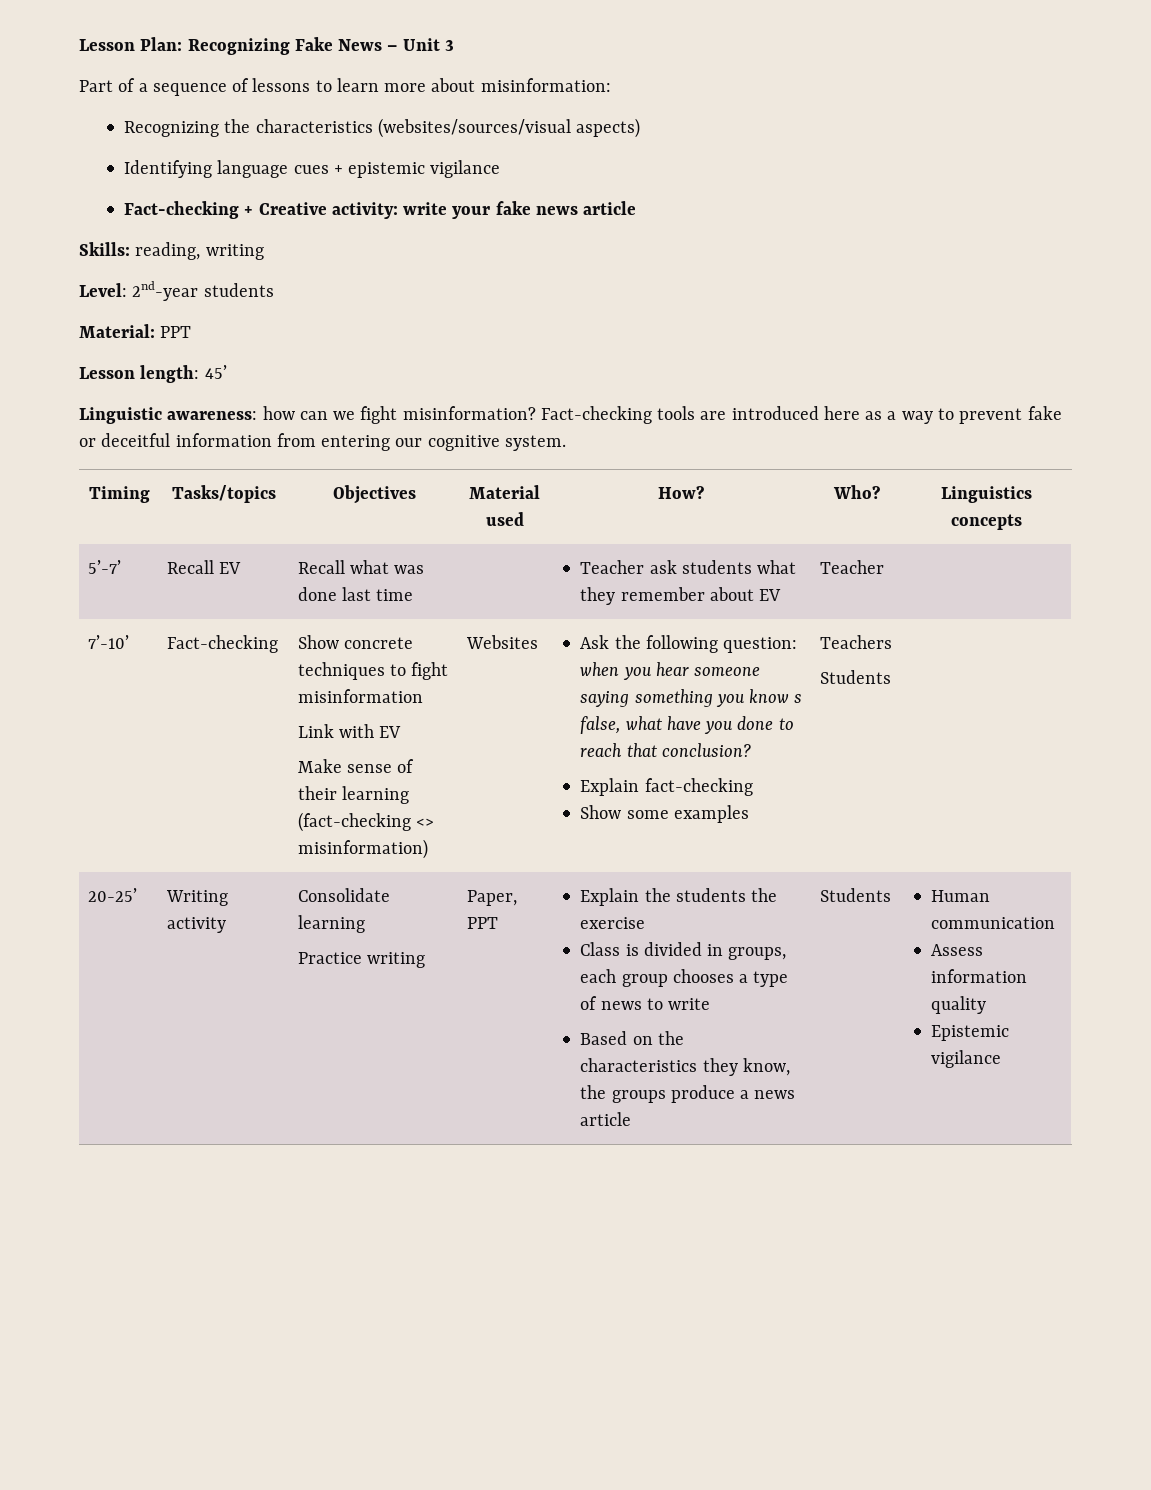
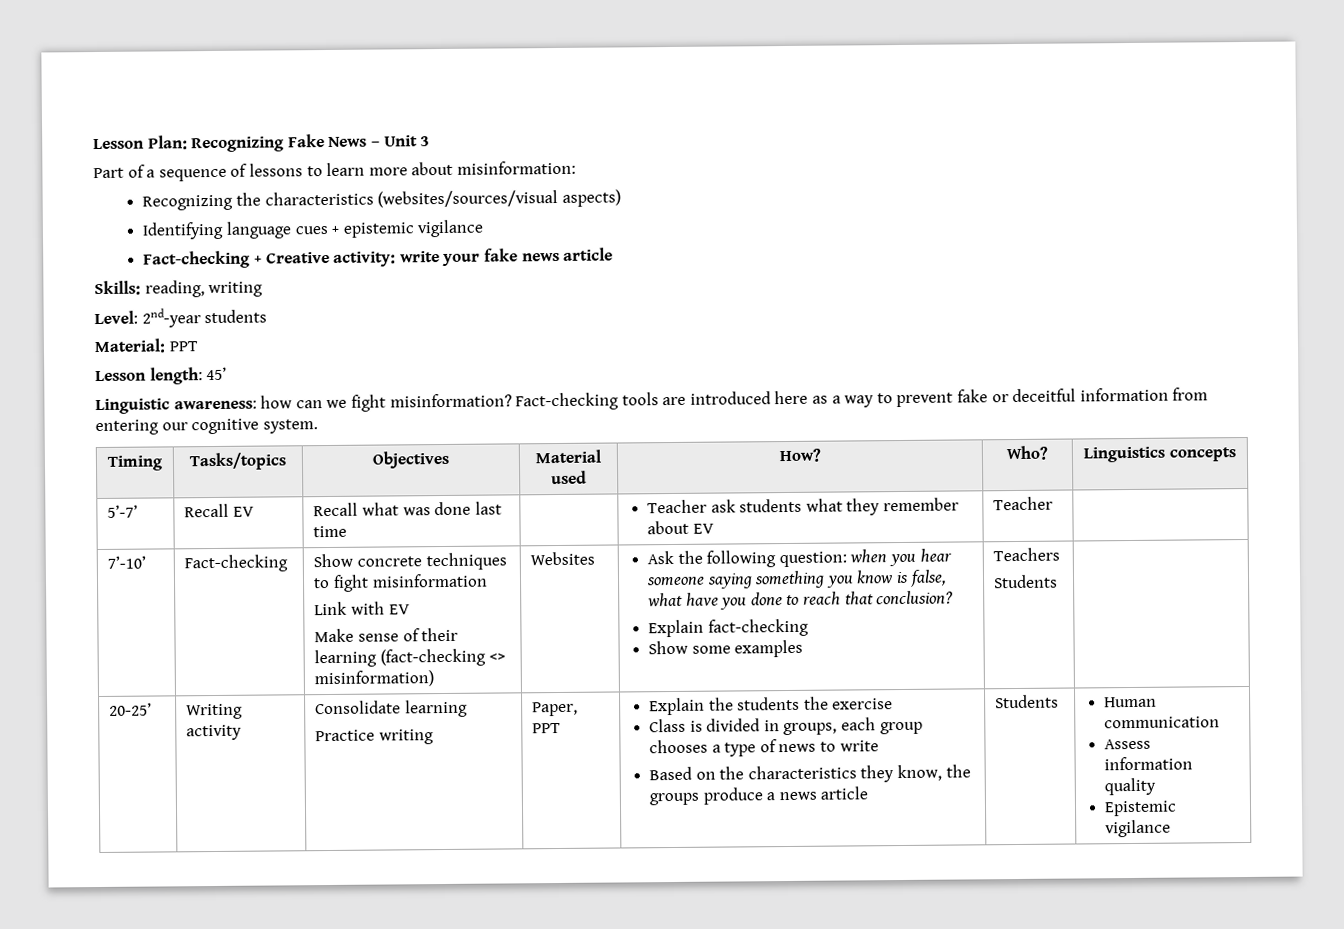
- Ask the following question: when you hear someone saying something you know s false, what have you done to reach that conclusion?
+ Ask the following question: when you hear someone saying something you know is false, what have you done to reach that conclusion?

